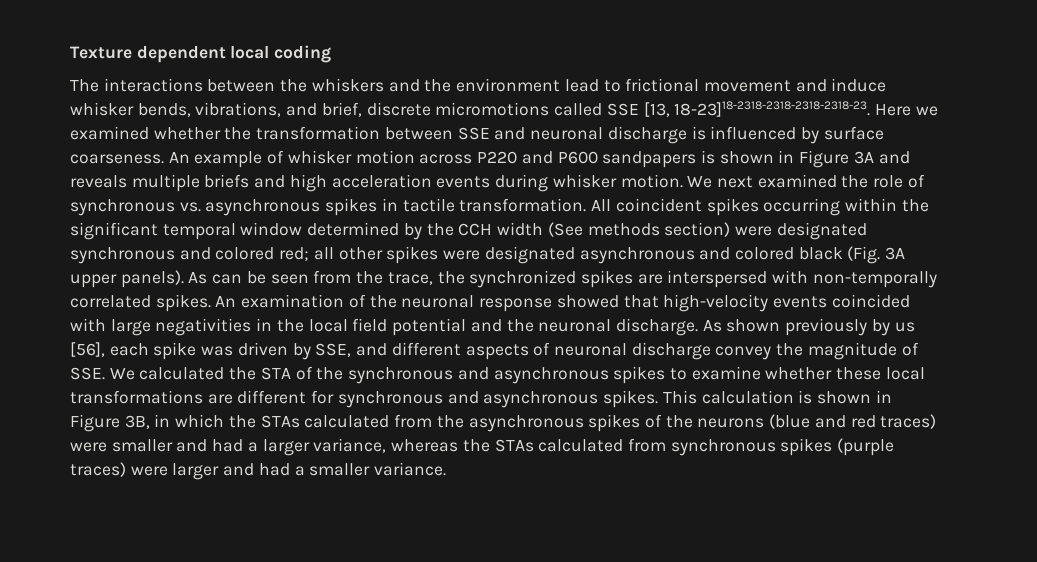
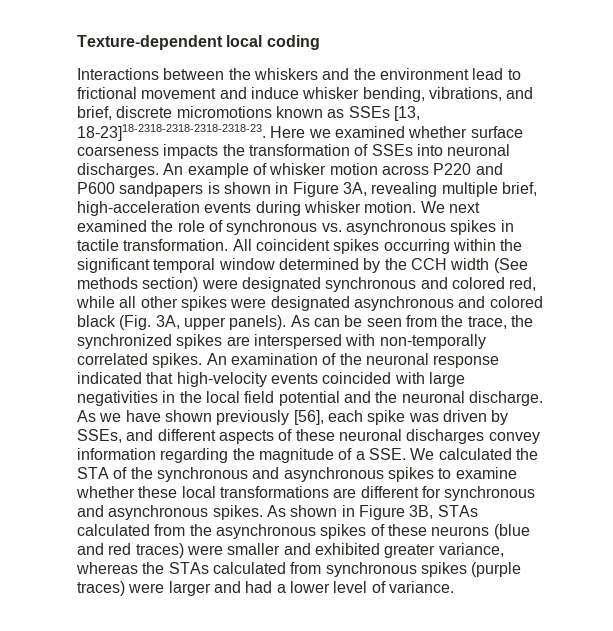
- Texture dependent local coding
+ Texture-dependent local coding
- The interactions between the whiskers and the environment lead to frictional movement and induce whisker bends, vibrations, and brief, discrete micromotions called SSE [13, 18-23]18-2318-2318-2318-2318-23.
+ Interactions between the whiskers and the environment lead to frictional movement and induce whisker bending, vibrations, and brief, discrete micromotions known as SSEs [13, 18-23]18-2318-2318-2318-2318-23.
- Here we examined whether the transformation between SSE and neuronal discharge is influenced by surface coarseness.
+ Here we examined whether surface coarseness impacts the transformation of SSEs into neuronal discharges.
- An example of whisker motion across P220 and P600 sandpapers is shown in Figure 3A and reveals multiple briefs and high acceleration events during whisker motion.
+ An example of whisker motion across P220 and P600 sandpapers is shown in Figure 3A, revealing multiple brief, high-acceleration events during whisker motion.
- All coincident spikes occurring within the significant temporal window determined by the CCH width (See methods section) were designated synchronous and colored red; all other spikes were designated asynchronous and colored black (Fig. 3A upper panels).
+ All coincident spikes occurring within the significant temporal window determined by the CCH width (See methods section) were designated synchronous and colored red, while all other spikes were designated asynchronous and colored black (Fig. 3A, upper panels).
- An examination of the neuronal response showed that high-velocity events coincided with large negativities in the local field potential and the neuronal discharge.
+ An examination of the neuronal response indicated that high-velocity events coincided with large negativities in the local field potential and the neuronal discharge.
- As shown previously by us [56], each spike was driven by SSE, and different aspects of neuronal discharge convey the magnitude of SSE. We calculated the STA of the synchronous and asynchronous spikes to examine whether these local transformations are different for synchronous and asynchronous spikes.
+ As we have shown previously [56], each spike was driven by SSEs, and different aspects of these neuronal discharges convey information regarding the magnitude of a SSE. We calculated the STA of the synchronous and asynchronous spikes to examine whether these local transformations are different for synchronous and asynchronous spikes.
- This calculation is shown in Figure 3B, in which the STAs calculated from the asynchronous spikes of the neurons (blue and red traces) were smaller and had a larger variance, whereas the STAs calculated from synchronous spikes (purple traces) were larger and had a smaller variance.
+ As shown in Figure 3B, STAs calculated from the asynchronous spikes of these neurons (blue and red traces) were smaller and exhibited greater variance, whereas the STAs calculated from synchronous spikes (purple traces) were larger and had a lower level of variance.

